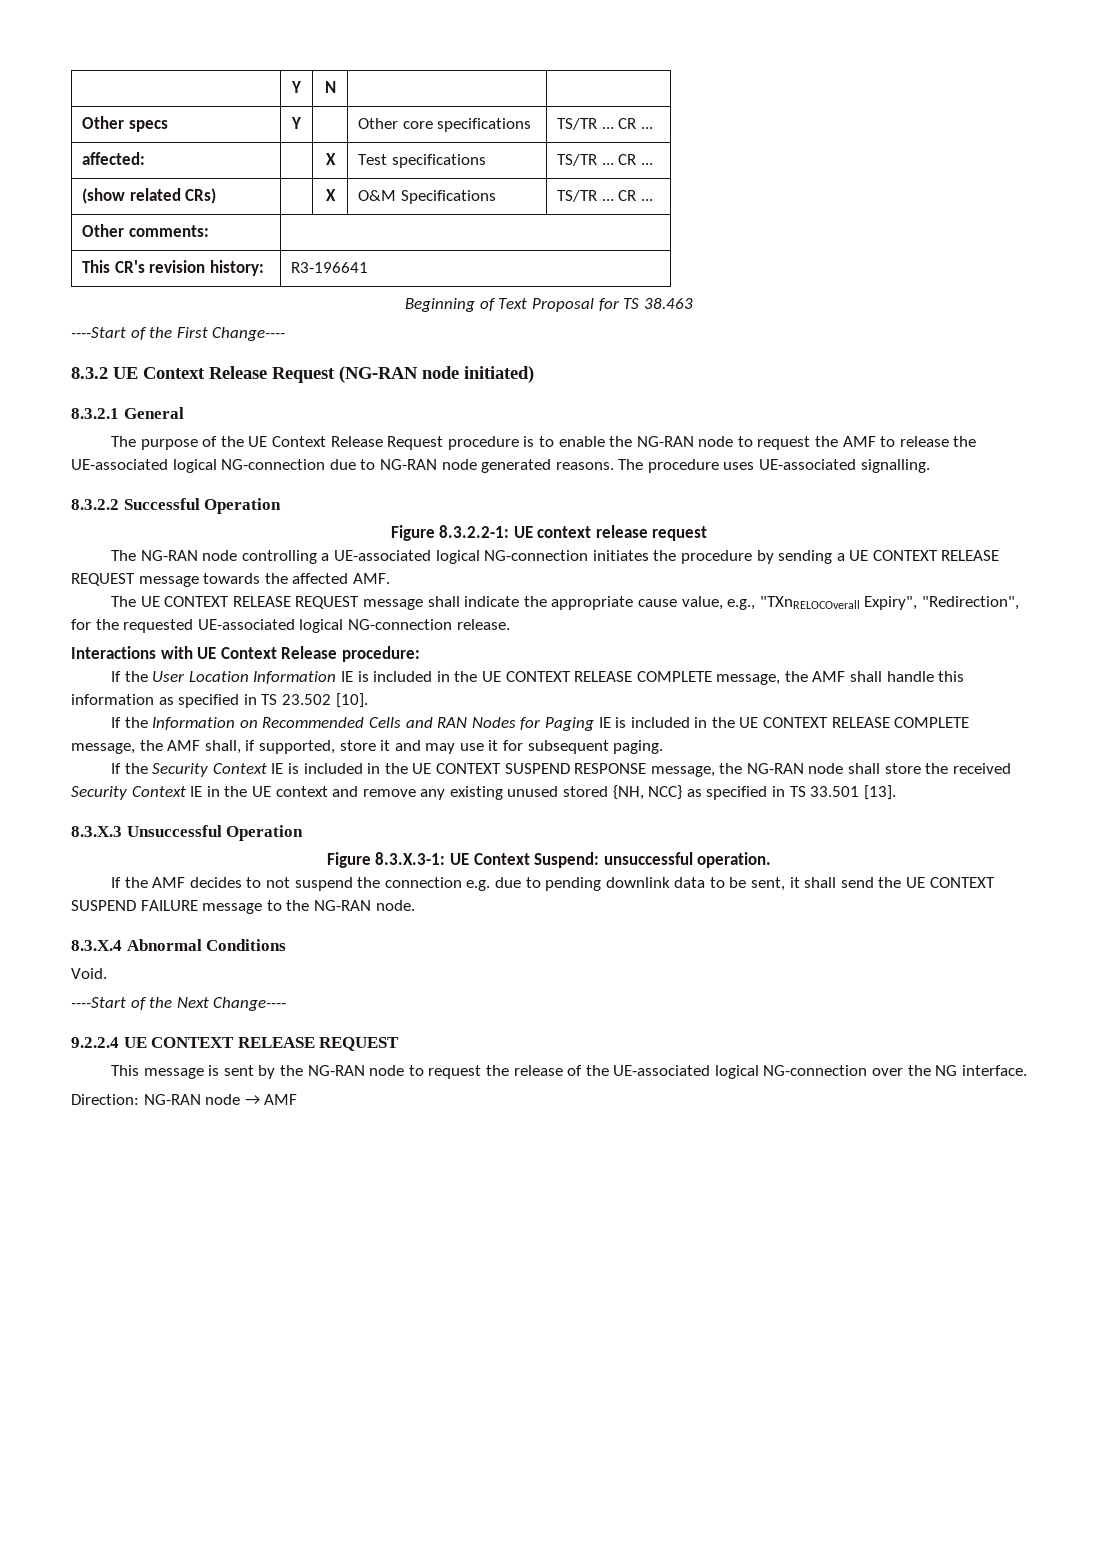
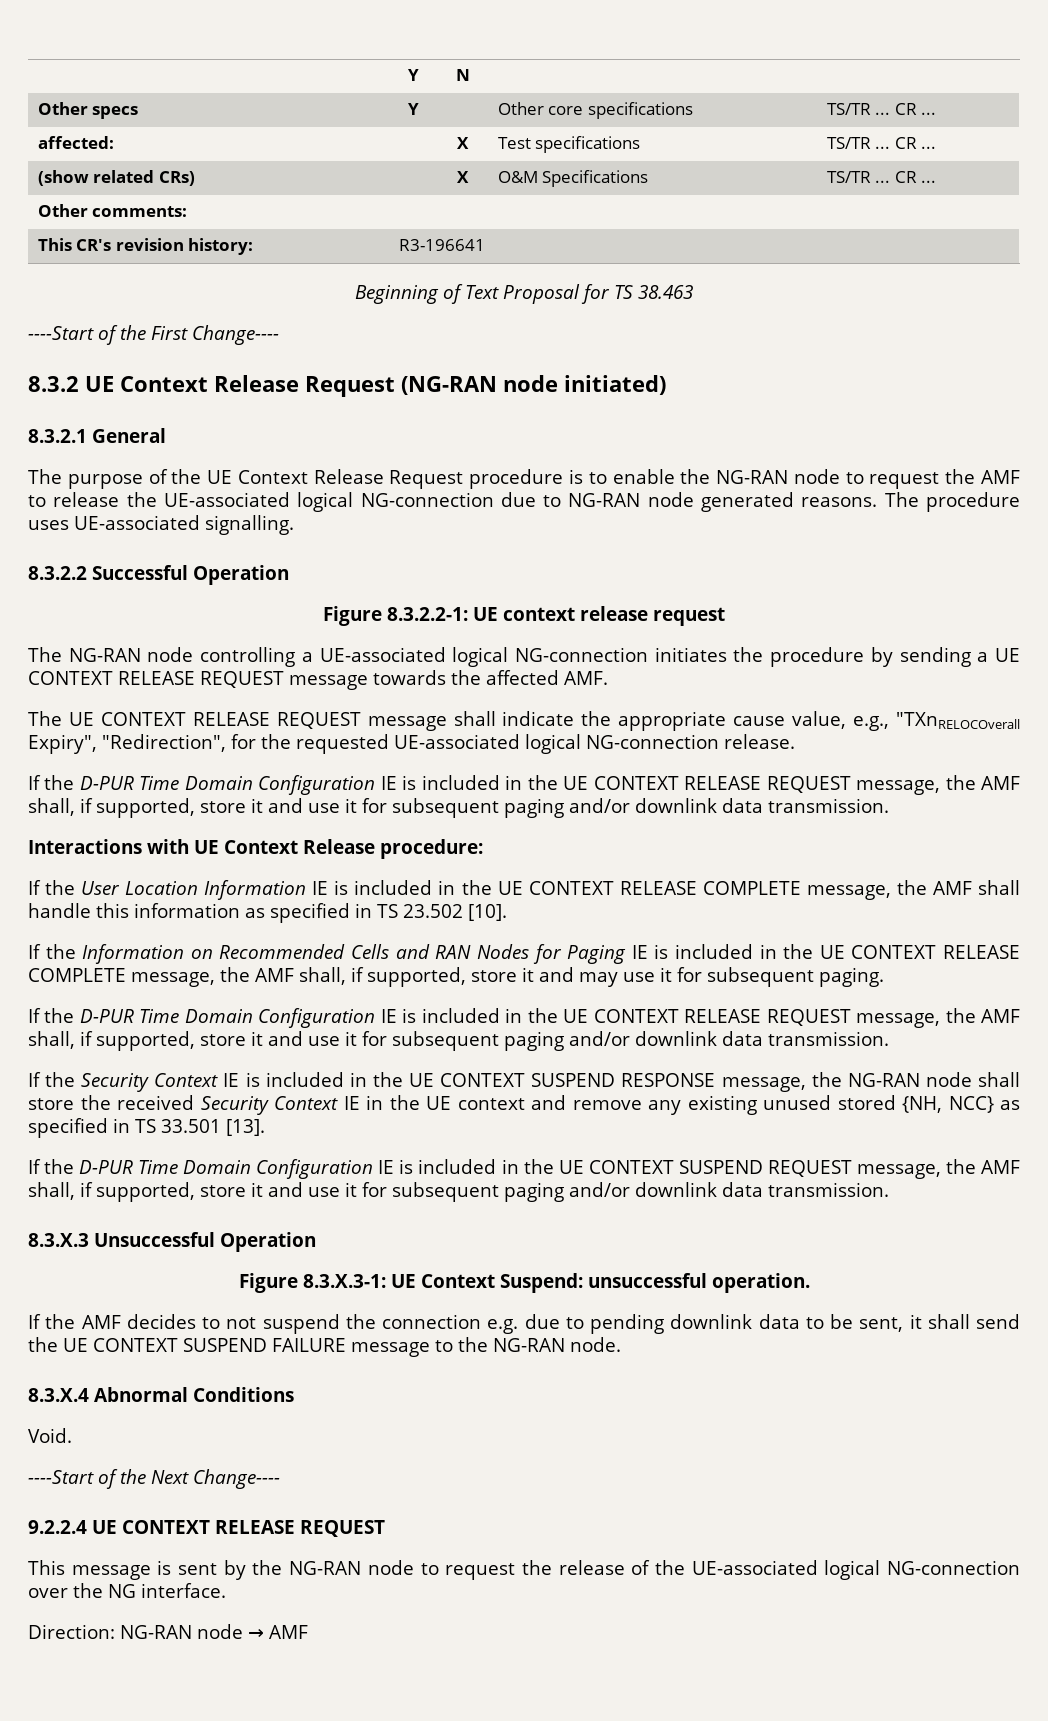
  The UE CONTEXT RELEASE REQUEST message shall indicate the appropriate cause value, e.g., "TXnRELOCOverall Expiry", "Redirection", for the requested UE-associated logical NG-connection release.
+ If the D-PUR Time Domain Configuration IE is included in the UE CONTEXT RELEASE REQUEST message, the AMF shall, if supported, store it and use it for subsequent paging and/or downlink data transmission.
  If the Information on Recommended Cells and RAN Nodes for Paging IE is included in the UE CONTEXT RELEASE COMPLETE message, the AMF shall, if supported, store it and may use it for subsequent paging.
+ If the D-PUR Time Domain Configuration IE is included in the UE CONTEXT RELEASE REQUEST message, the AMF shall, if supported, store it and use it for subsequent paging and/or downlink data transmission.
+ If the D-PUR Time Domain Configuration IE is included in the UE CONTEXT SUSPEND REQUEST message, the AMF shall, if supported, store it and use it for subsequent paging and/or downlink data transmission.

